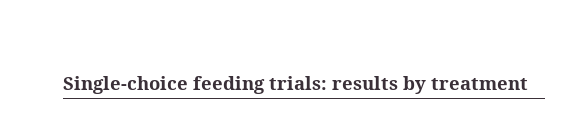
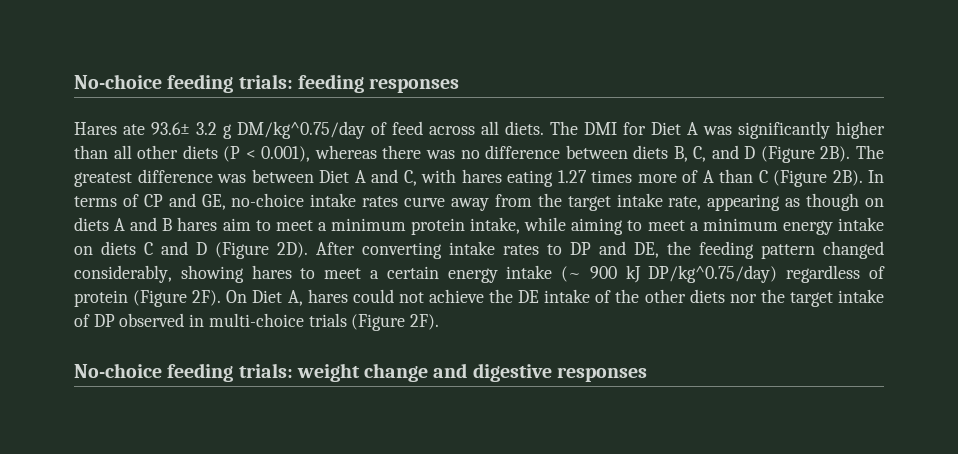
- Single-choice feeding trials: results by treatment
+ No-choice feeding trials: feeding responses
+ Hares ate 93.6± 3.2 g DM/kg^0.75/day of feed across all diets. The DMI for Diet A was significantly higher than all other diets (P < 0.001), whereas there was no difference between diets B, C, and D (Figure 2B). The greatest difference was between Diet A and C, with hares eating 1.27 times more of A than C (Figure 2B). In terms of CP and GE, no-choice intake rates curve away from the target intake rate, appearing as though on diets A and B hares aim to meet a minimum protein intake, while aiming to meet a minimum energy intake on diets C and D (Figure 2D). After converting intake rates to DP and DE, the feeding pattern changed considerably, showing hares to meet a certain energy intake (~ 900 kJ DP/kg^0.75/day) regardless of protein (Figure 2F). On Diet A, hares could not achieve the DE intake of the other diets nor the target intake of DP observed in multi-choice trials (Figure 2F).
+ No-choice feeding trials: weight change and digestive responses

